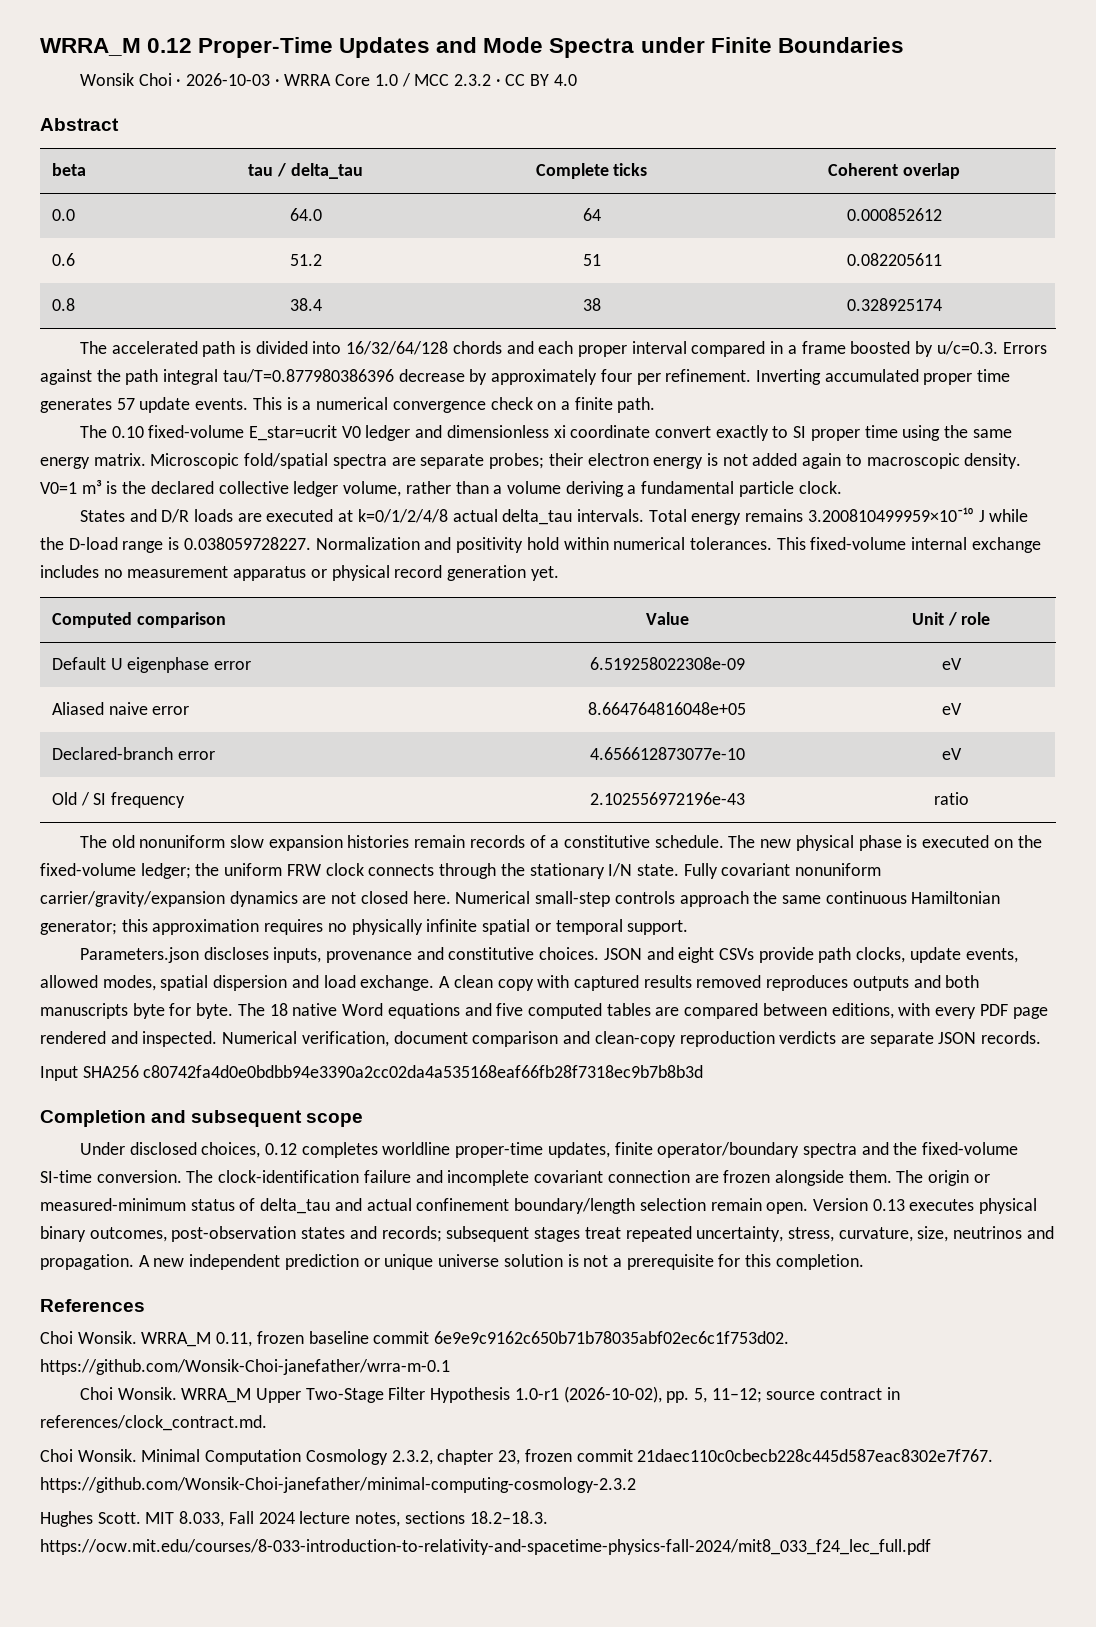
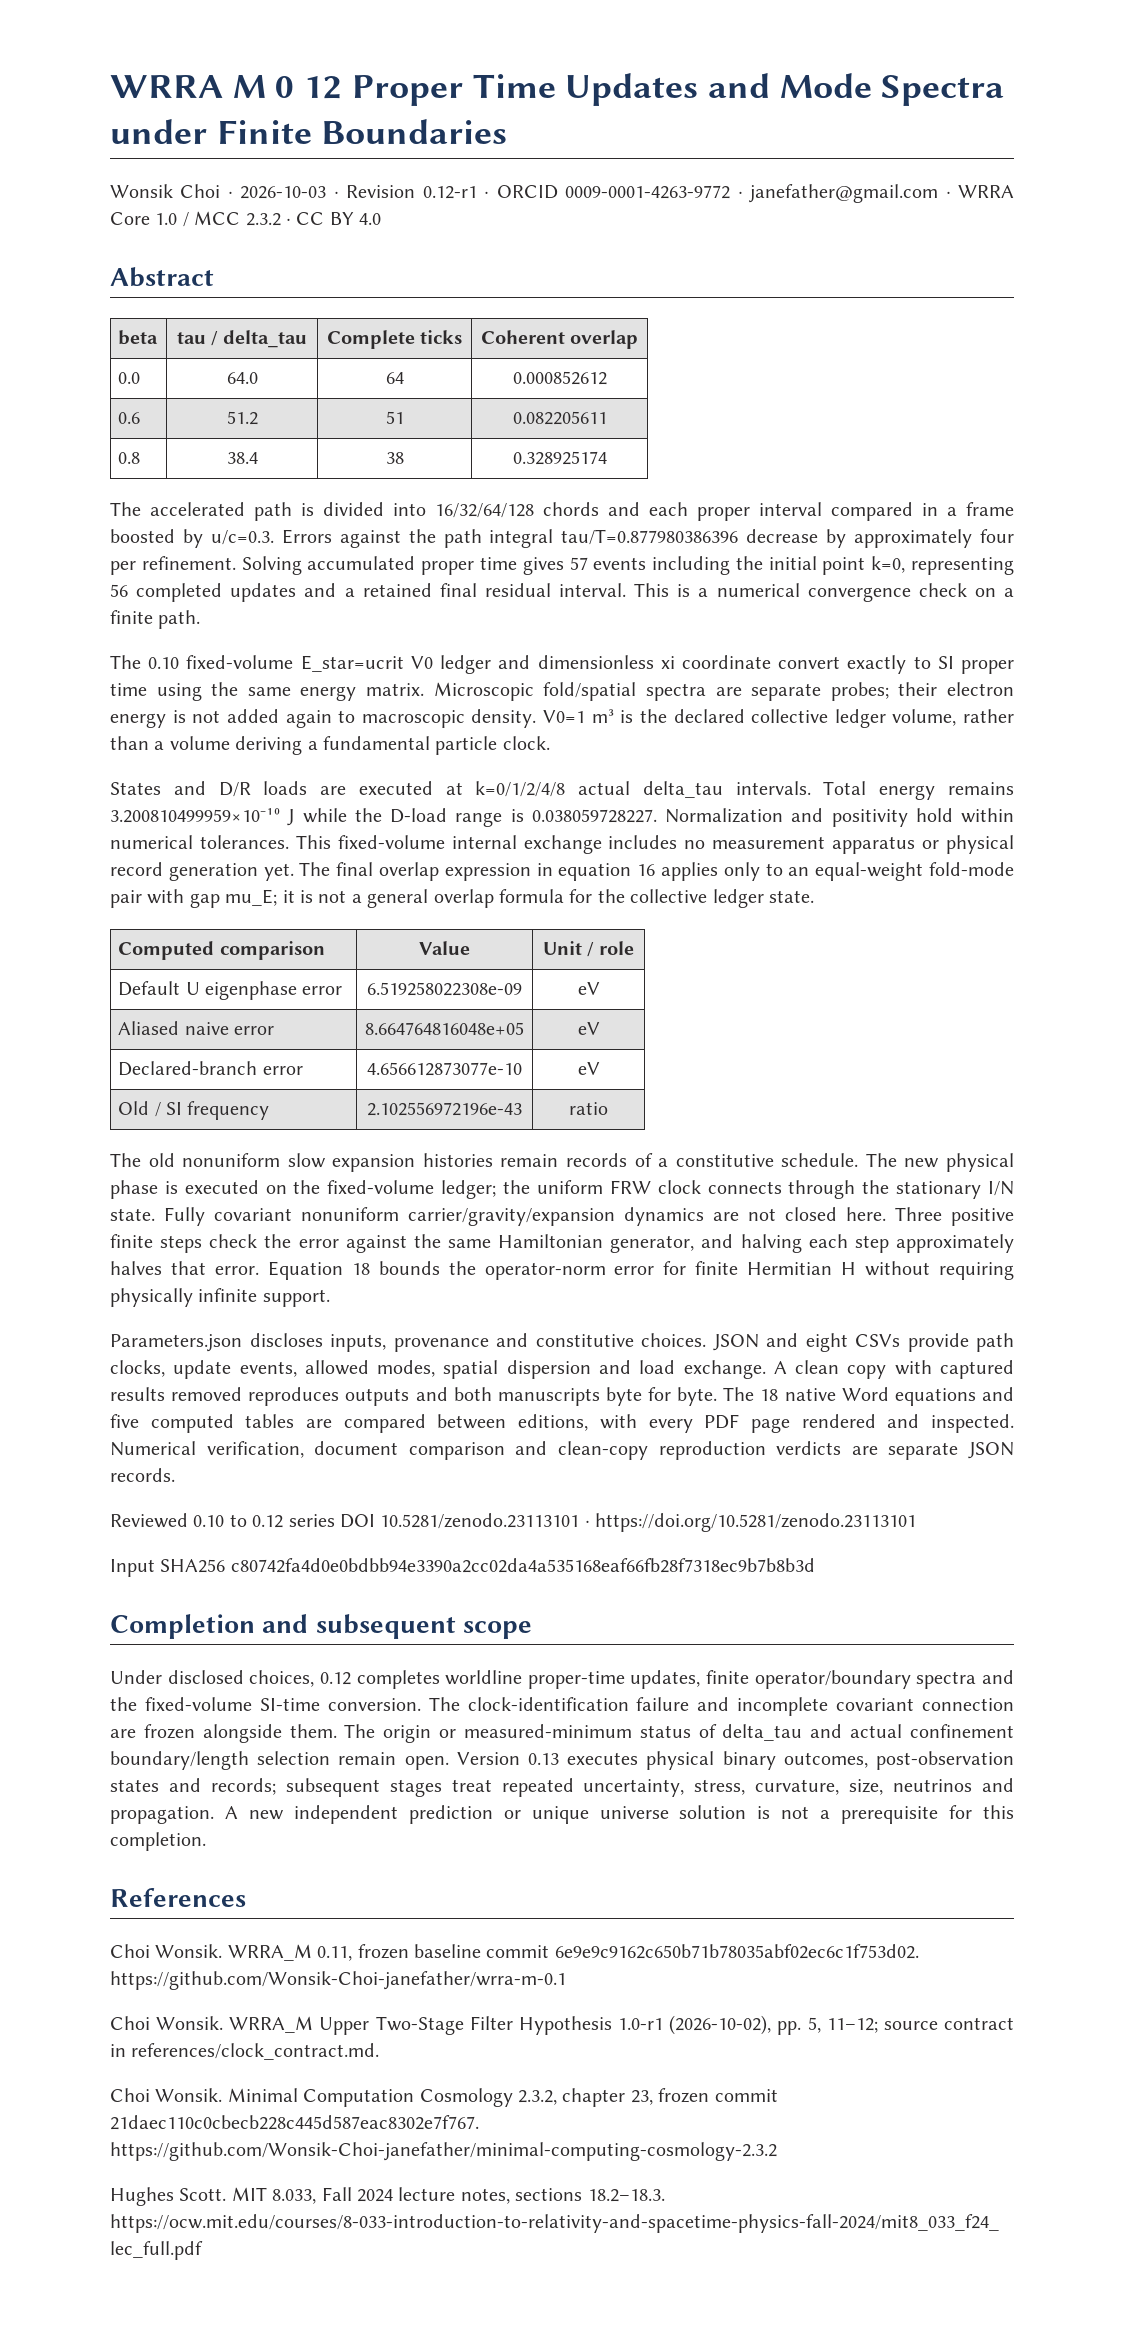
- WRRA_M 0.12 Proper-Time Updates and Mode Spectra under Finite Boundaries
+ WRRA M 0 12 Proper Time Updates and Mode Spectra under Finite Boundaries
- Wonsik Choi · 2026-10-03 · WRRA Core 1.0 / MCC 2.3.2 · CC BY 4.0
+ Wonsik Choi · 2026-10-03 · Revision 0.12-r1 · ORCID 0009-0001-4263-9772 · janefather@gmail.com · WRRA Core 1.0 / MCC 2.3.2 · CC BY 4.0
- Inverting accumulated proper time generates 57 update events.
+ Solving accumulated proper time gives 57 events including the initial point k=0, representing 56 completed updates and a retained final residual interval.
+ The final overlap expression in equation 16 applies only to an equal-weight fold-mode pair with gap mu_E; it is not a general overlap formula for the collective ledger state.
- Numerical small-step controls approach the same continuous Hamiltonian generator; this approximation requires no physically infinite spatial or temporal support.
+ Three positive finite steps check the error against the same Hamiltonian generator, and halving each step approximately halves that error. Equation 18 bounds the operator-norm error for finite Hermitian H without requiring physically infinite support.
+ Reviewed 0.10 to 0.12 series DOI 10.5281/zenodo.23113101 · https://doi.org/10.5281/zenodo.23113101

